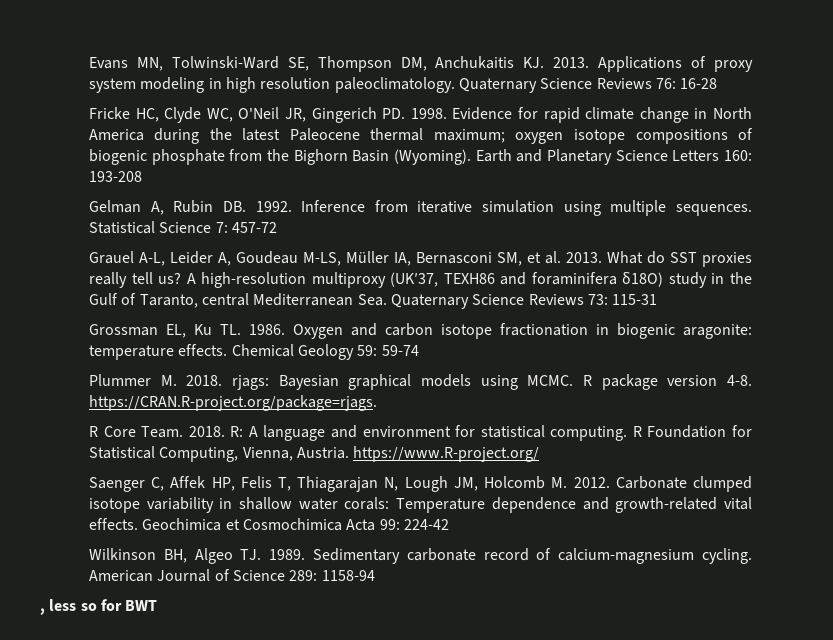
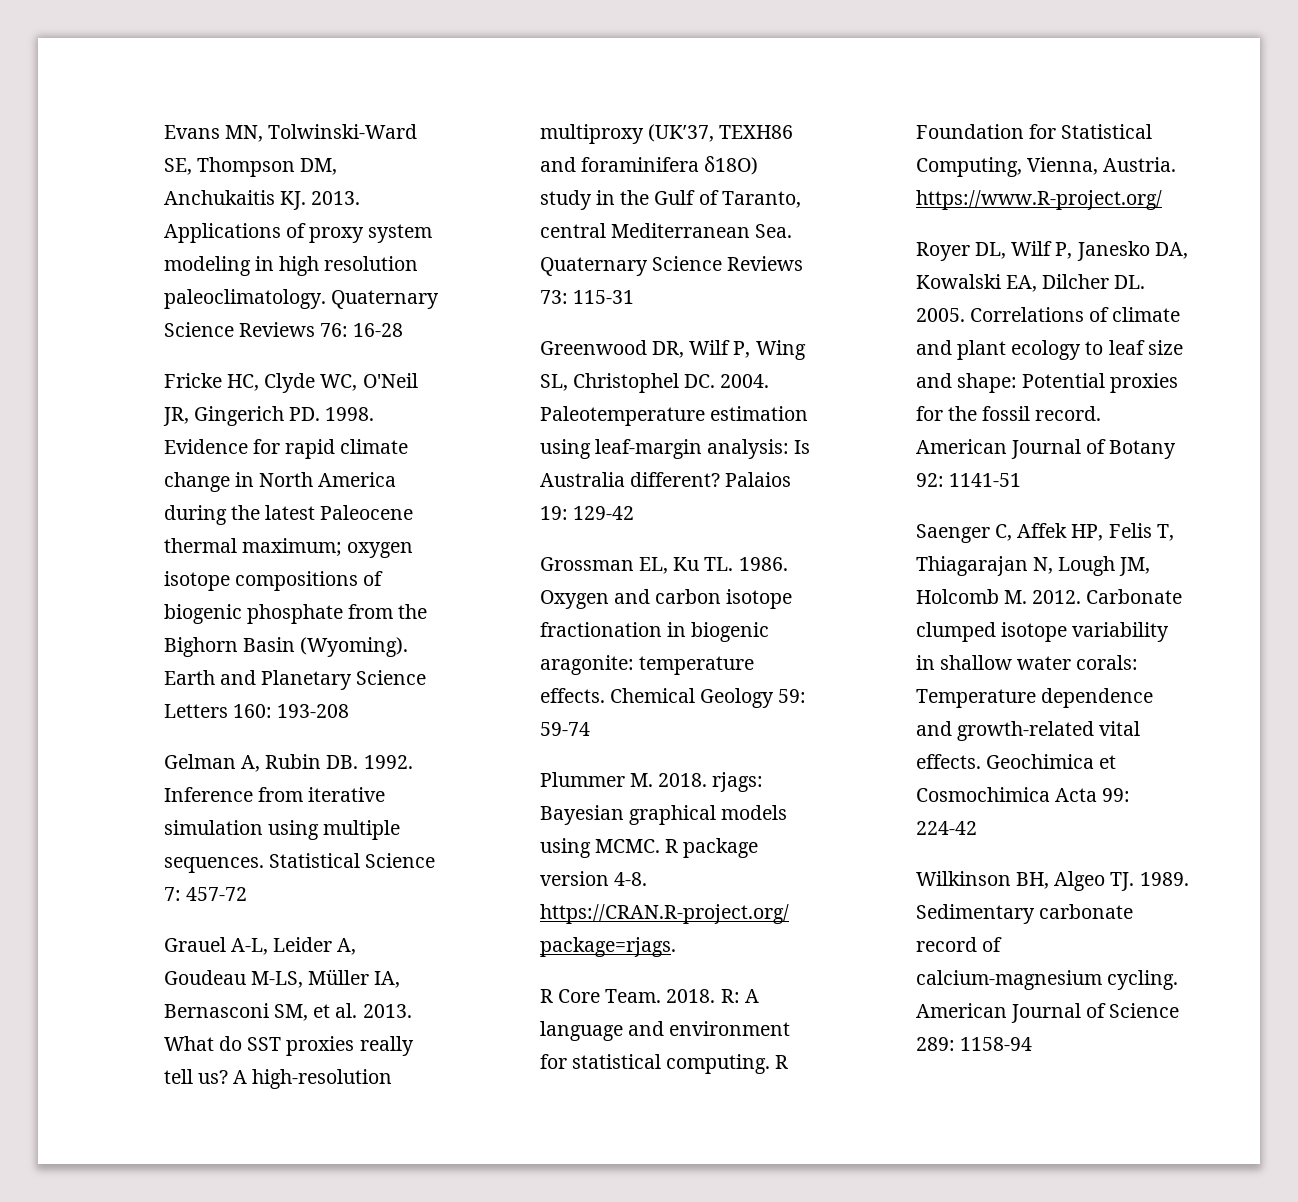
+ Greenwood DR, Wilf P, Wing SL, Christophel DC. 2004. Paleotemperature estimation using leaf-margin analysis: Is Australia different? Palaios 19: 129-42
+ Royer DL, Wilf P, Janesko DA, Kowalski EA, Dilcher DL. 2005. Correlations of climate and plant ecology to leaf size and shape: Potential proxies for the fossil record. American Journal of Botany 92: 1141-51
- , less so for BWT

